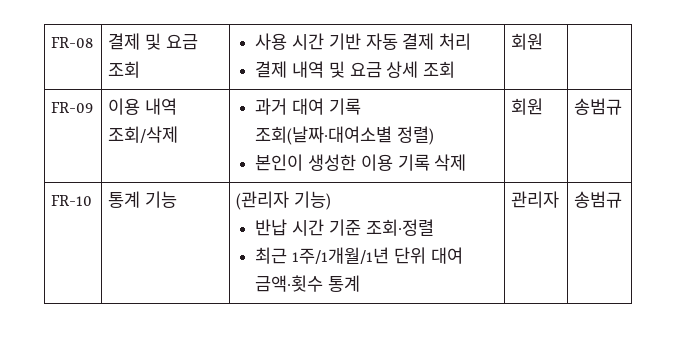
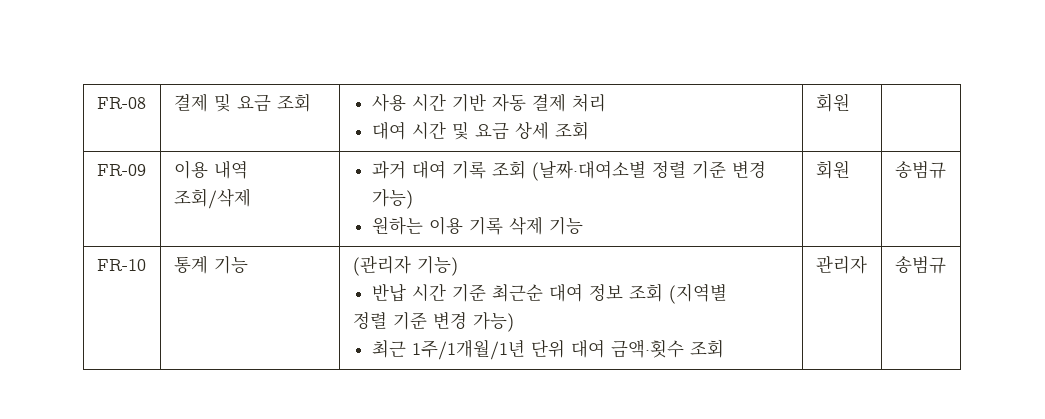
  FR-08 | 결제 및 요금 조회 | 사용 시간 기반 자동 결제 처리
- 결제 내역 및 요금 상세 조회 | 회원 |
+ 대여 시간 및 요금 상세 조회 | 회원 |
- FR-09 | 이용 내역 조회/삭제 | 과거 대여 기록 조회(날짜·대여소별 정렬)
- 본인이 생성한 이용 기록 삭제 | 회원 | 송범규
+ FR-09 | 이용 내역 조회/삭제 | 과거 대여 기록 조회 (날짜·대여소별 정렬 기준 변경 가능)
+ 원하는 이용 기록 삭제 기능 | 회원 | 송범규
  FR-10 | 통계 기능 | (관리자 기능)
- 반납 시간 기준 조회·정렬
- 최근 1주/1개월/1년 단위 대여 금액·횟수 통계 | 관리자 | 송범규
+ 반납 시간 기준 최근순 대여 정보 조회 (지역별
+ 정렬 기준 변경 가능)
+ 최근 1주/1개월/1년 단위 대여 금액·횟수 조회 | 관리자 | 송범규

